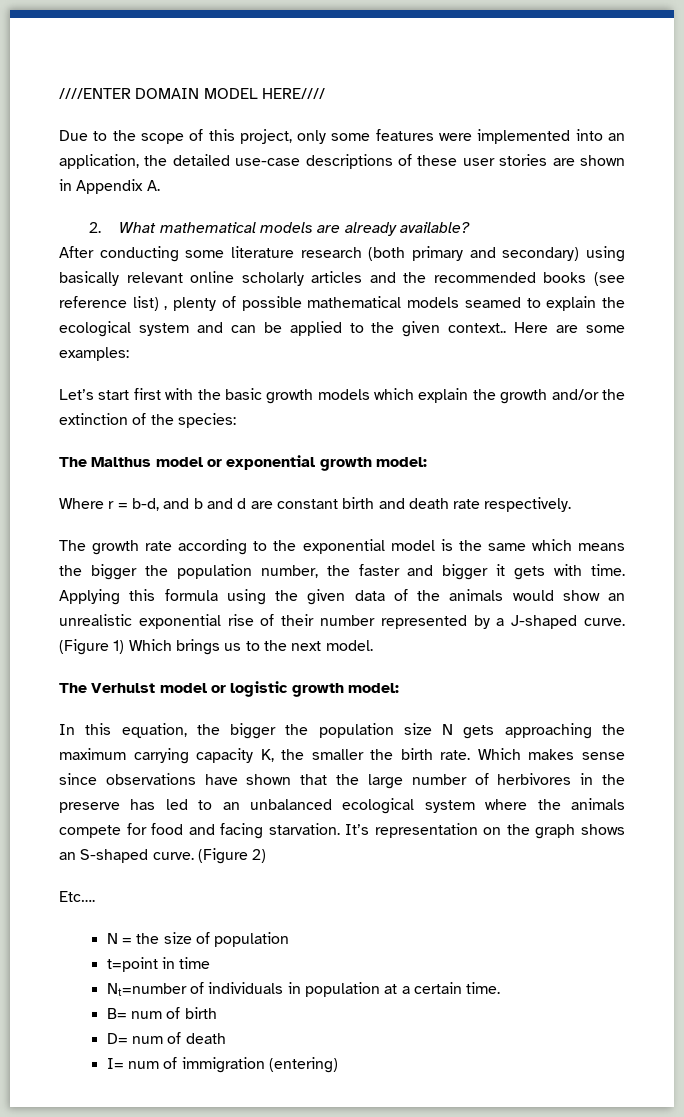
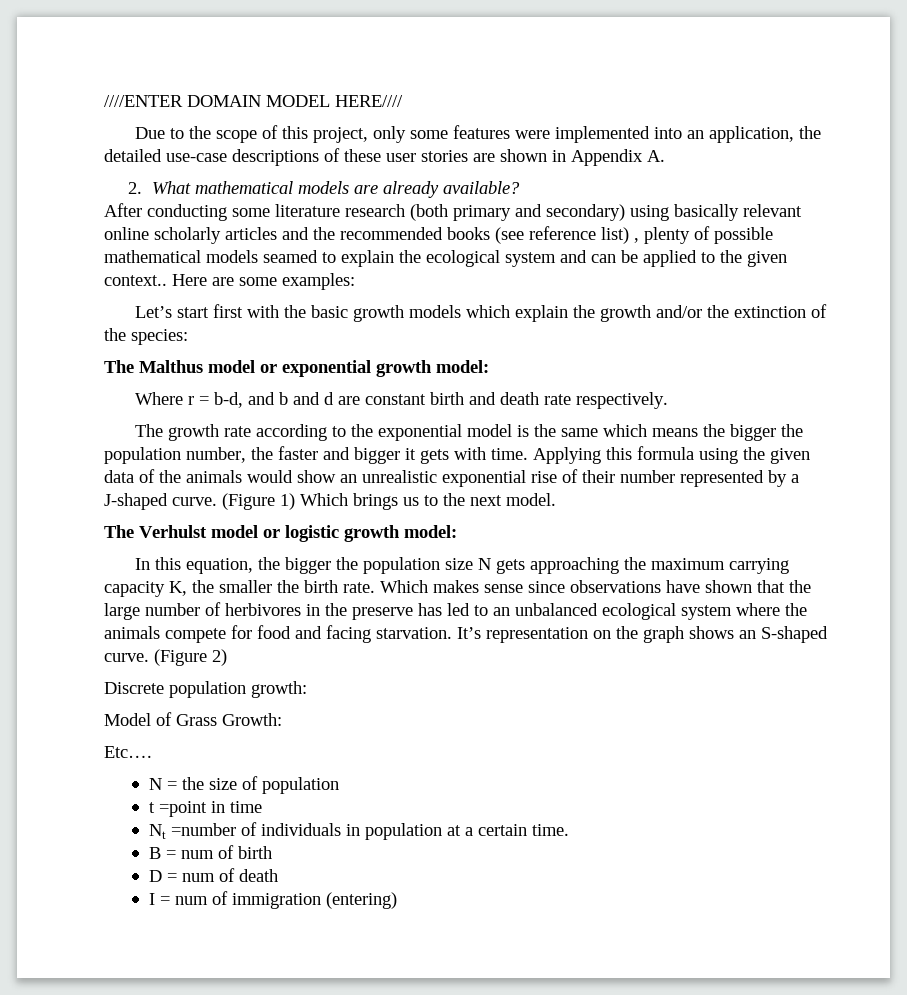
+ Discrete population growth:
+ Model of Grass Growth:
- t=point in time
+ t =point in time
- Nt=number of individuals in population at a certain time.
+ Nt =number of individuals in population at a certain time.
- B= num of birth
+ B = num of birth
- D= num of death
+ D = num of death
- I= num of immigration (entering)
+ I = num of immigration (entering)

